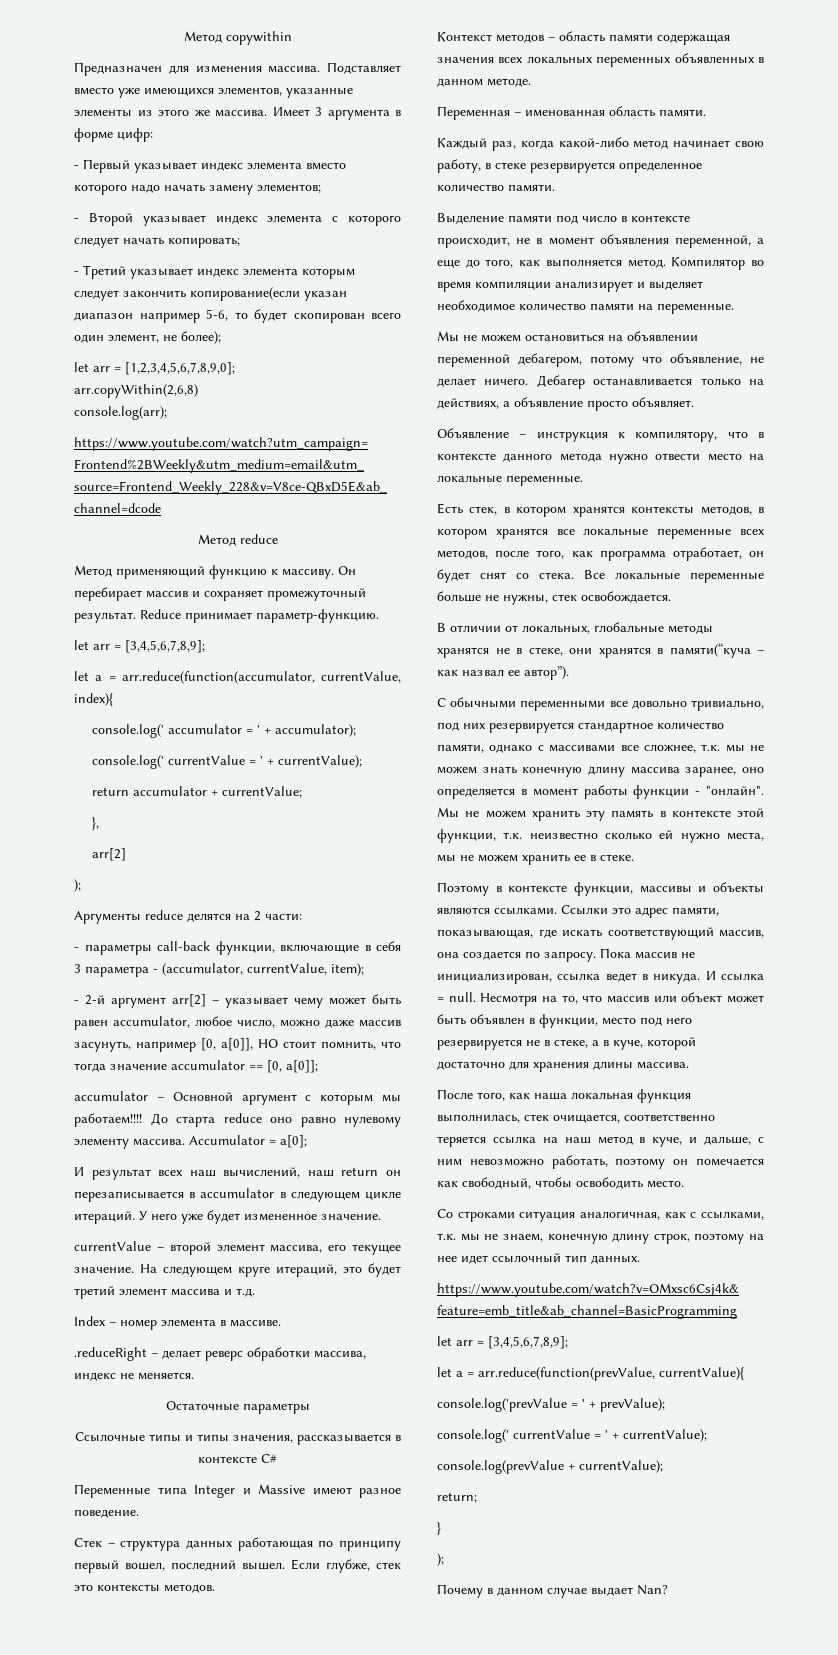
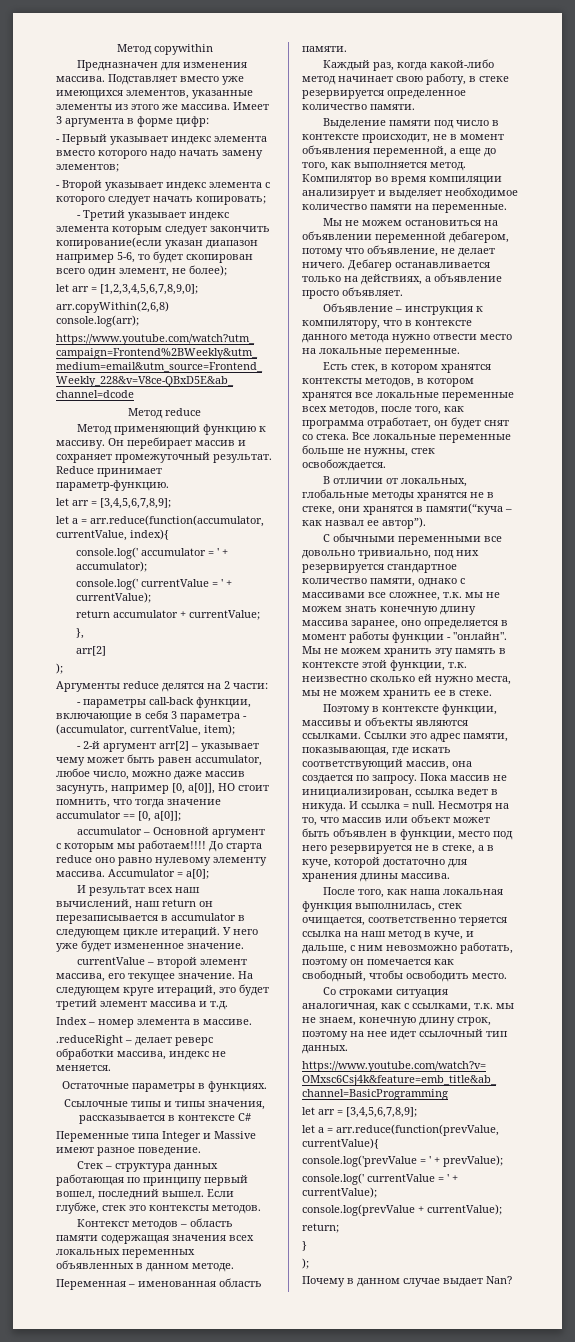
- Остаточные параметры
+ Остаточные параметры в функциях.

